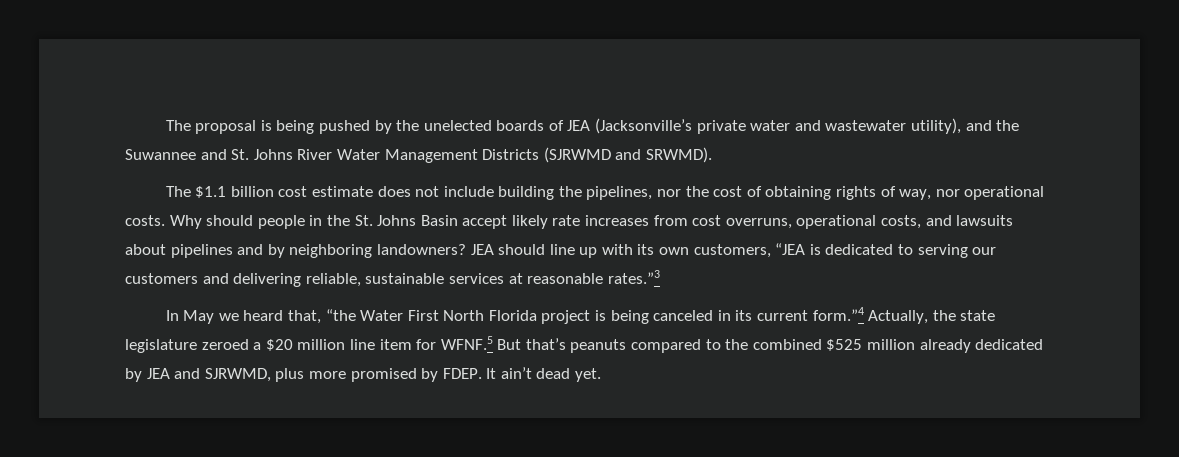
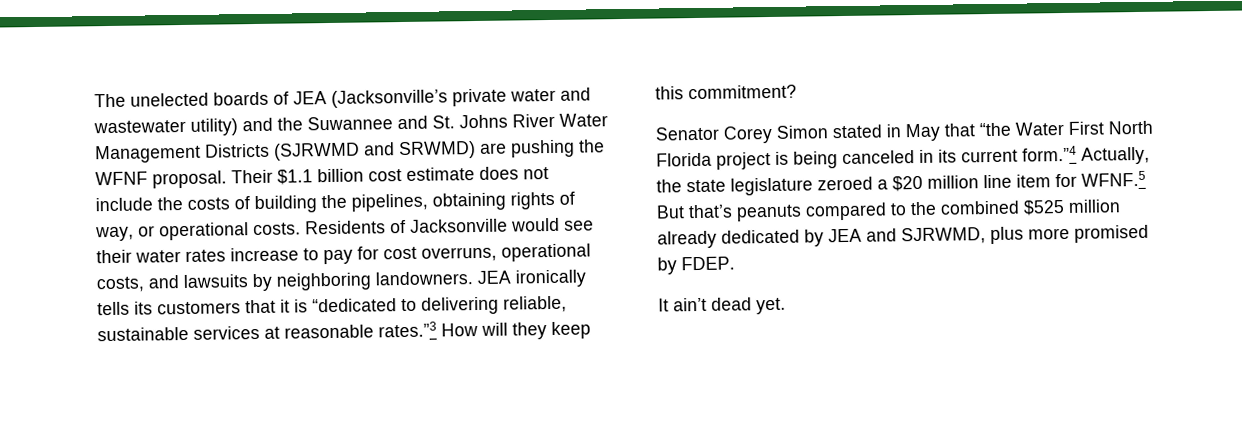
- The proposal is being pushed by the unelected boards of JEA (Jacksonville’s private water and wastewater utility), and the Suwannee and St. Johns River Water Management Districts (SJRWMD and SRWMD).
- The $1.1 billion cost estimate does not include building the pipelines, nor the cost of obtaining rights of way, nor operational costs.
+ The unelected boards of JEA (Jacksonville’s private water and wastewater utility) and the Suwannee and St. Johns River Water Management Districts (SJRWMD and SRWMD) are pushing the WFNF proposal. Their $1.1 billion cost estimate does not include the costs of building the pipelines, obtaining rights of way, or operational costs.
- Why should people in the St. Johns Basin accept likely rate increases from cost overruns, operational costs, and lawsuits about pipelines and by neighboring landowners? JEA should line up with its own customers, “JEA is dedicated to serving our customers and delivering reliable, sustainable services at reasonable rates.”3
- In May we heard that, “the Water First North Florida project is being canceled in its current form.”4 Actually, the state legislature zeroed a $20 million line item for WFNF.5 But that’s peanuts compared to the combined $525 million already dedicated by JEA and SJRWMD, plus more promised by FDEP. It ain’t dead yet.
+ Residents of Jacksonville would see their water rates increase to pay for cost overruns, operational costs, and lawsuits by neighboring landowners. JEA ironically tells its customers that it is “dedicated to delivering reliable, sustainable services at reasonable rates.”3 How will they keep this commitment?
+ Senator Corey Simon stated in May that “the Water First North Florida project is being canceled in its current form.”4 Actually, the state legislature zeroed a $20 million line item for WFNF.5 But that’s peanuts compared to the combined $525 million already dedicated by JEA and SJRWMD, plus more promised by FDEP.
+ It ain’t dead yet.

